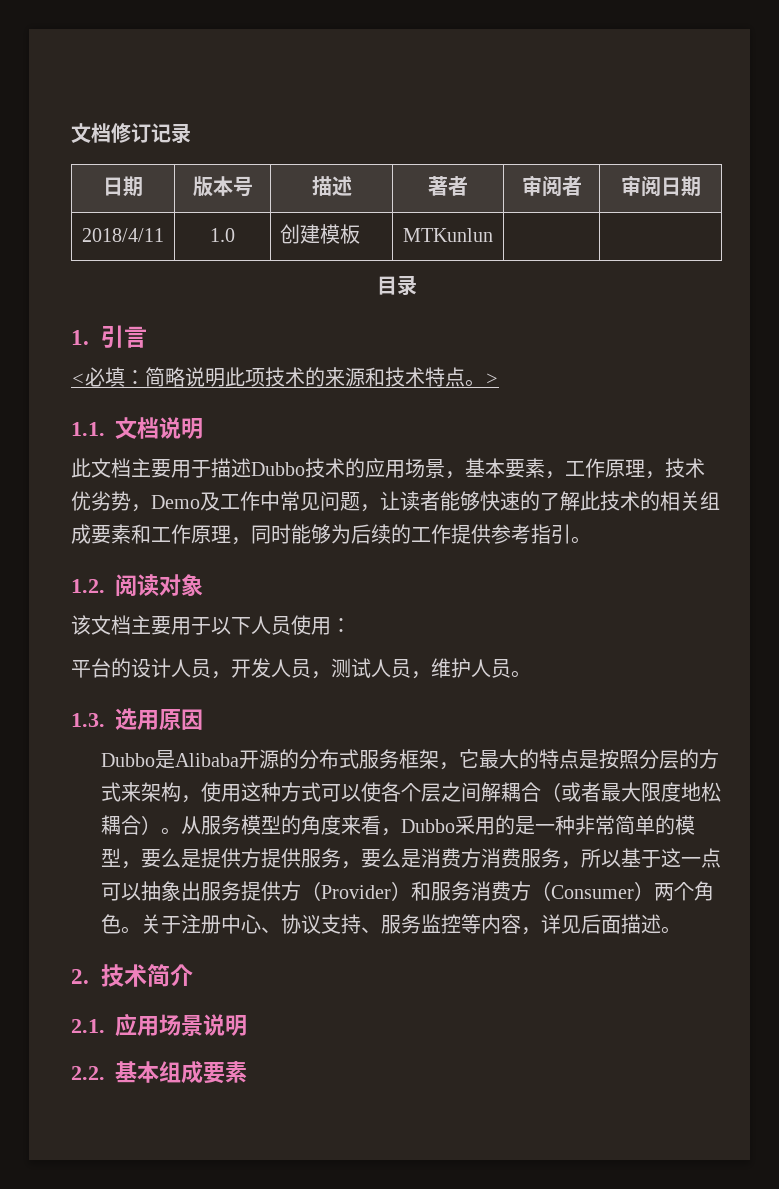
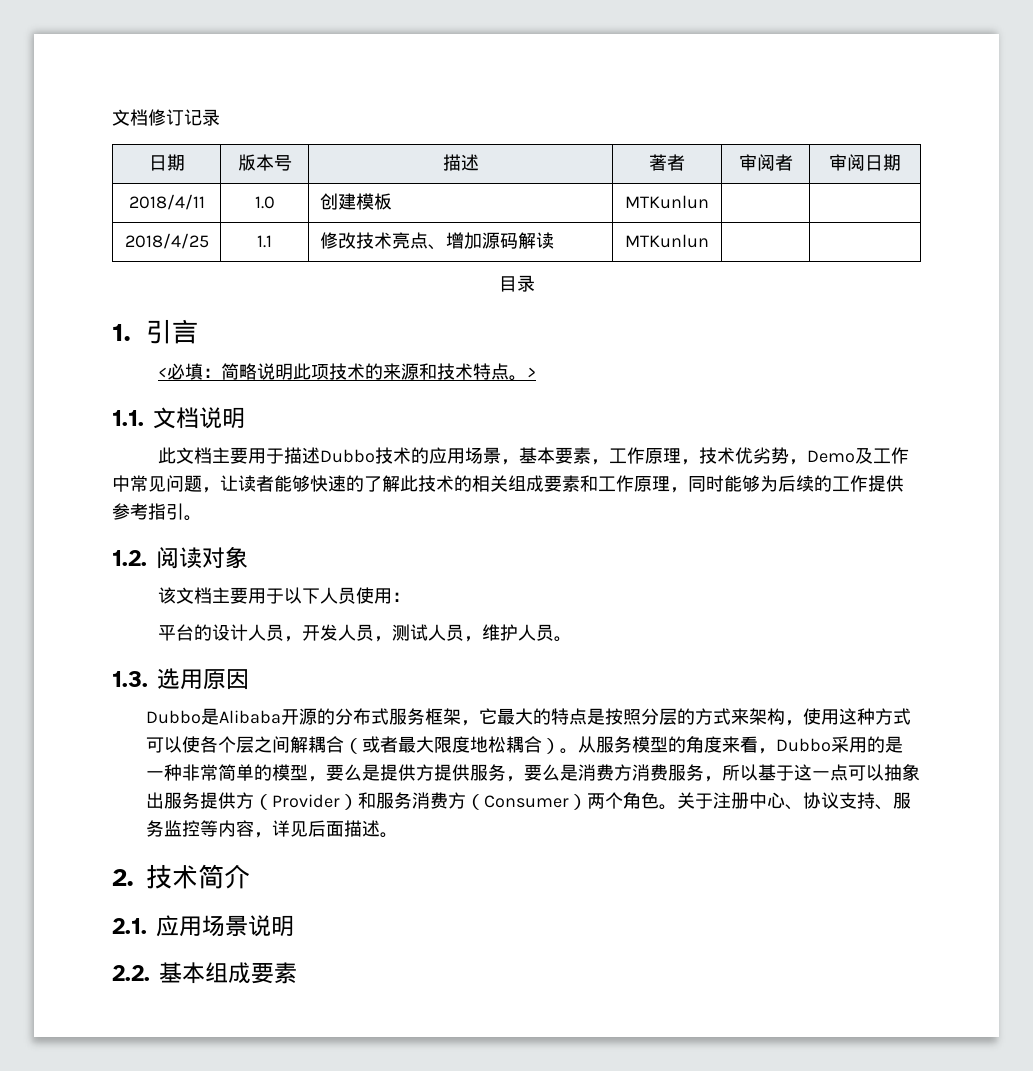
+ 2018/4/25 | 1.1 | 修改技术亮点、增加源码解读 | MTKunlun | |

